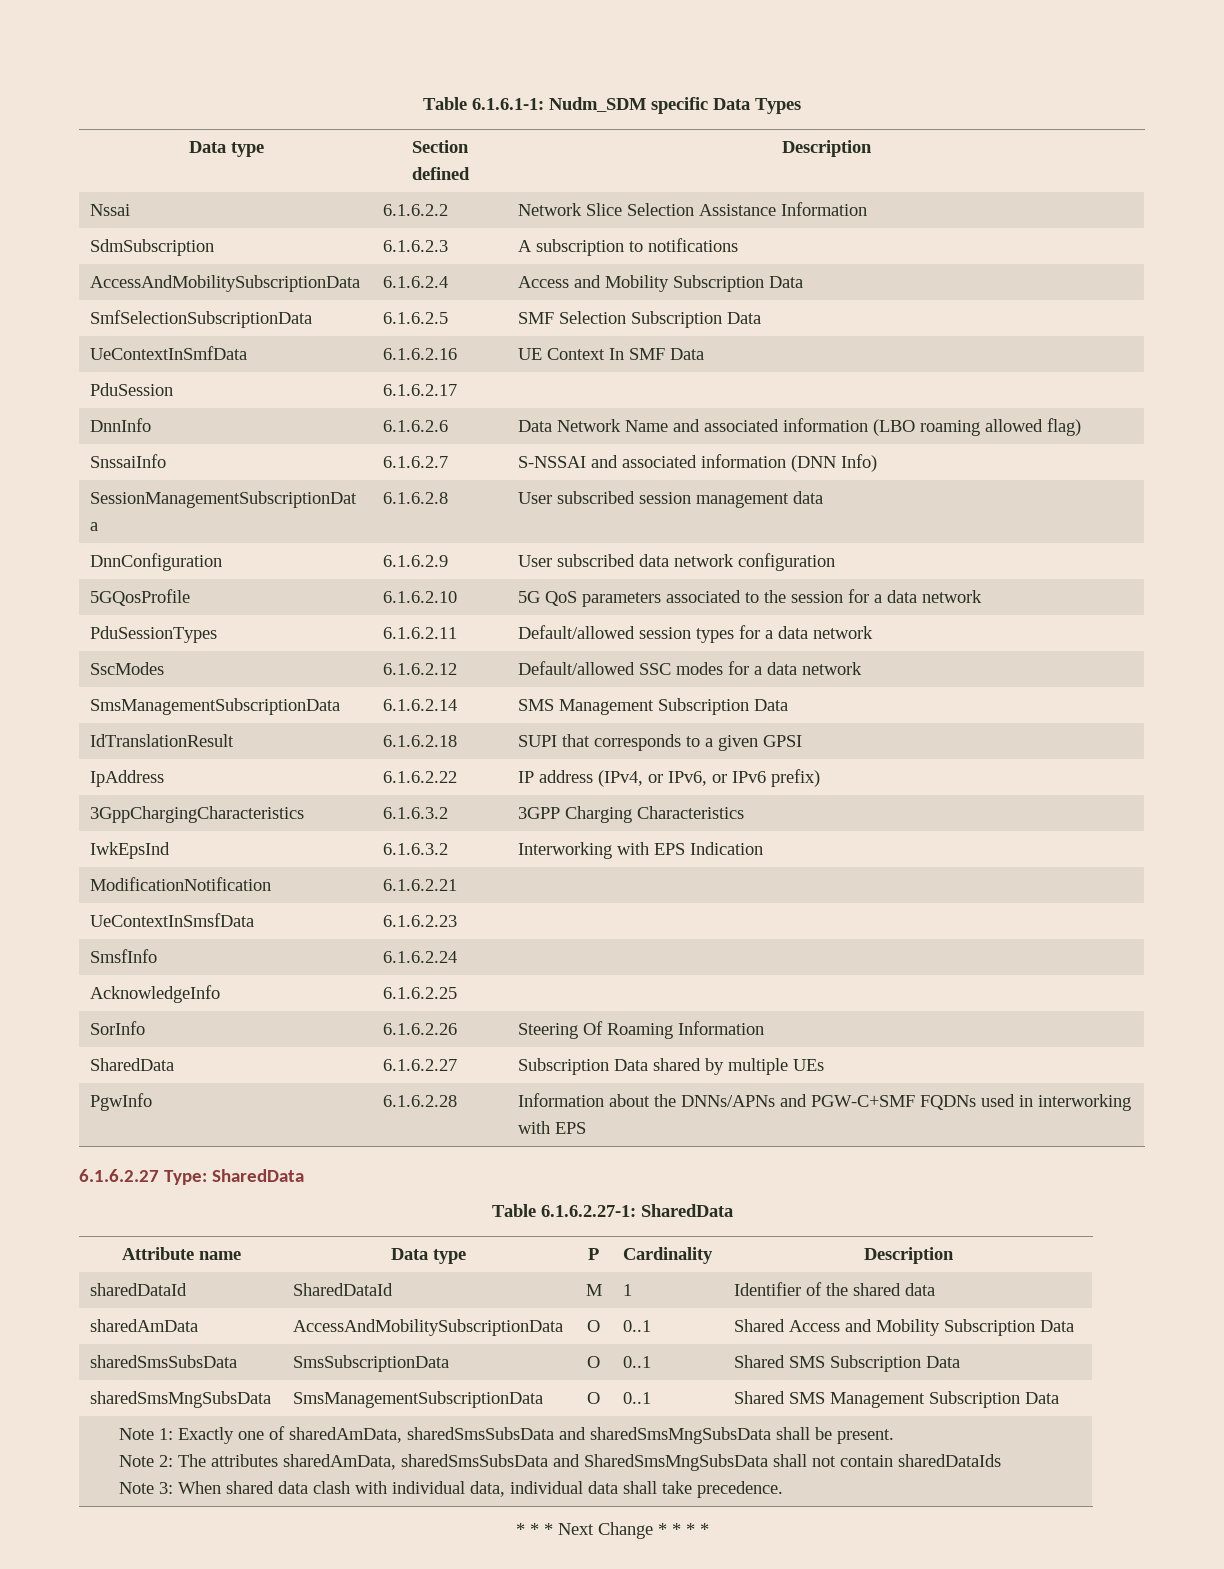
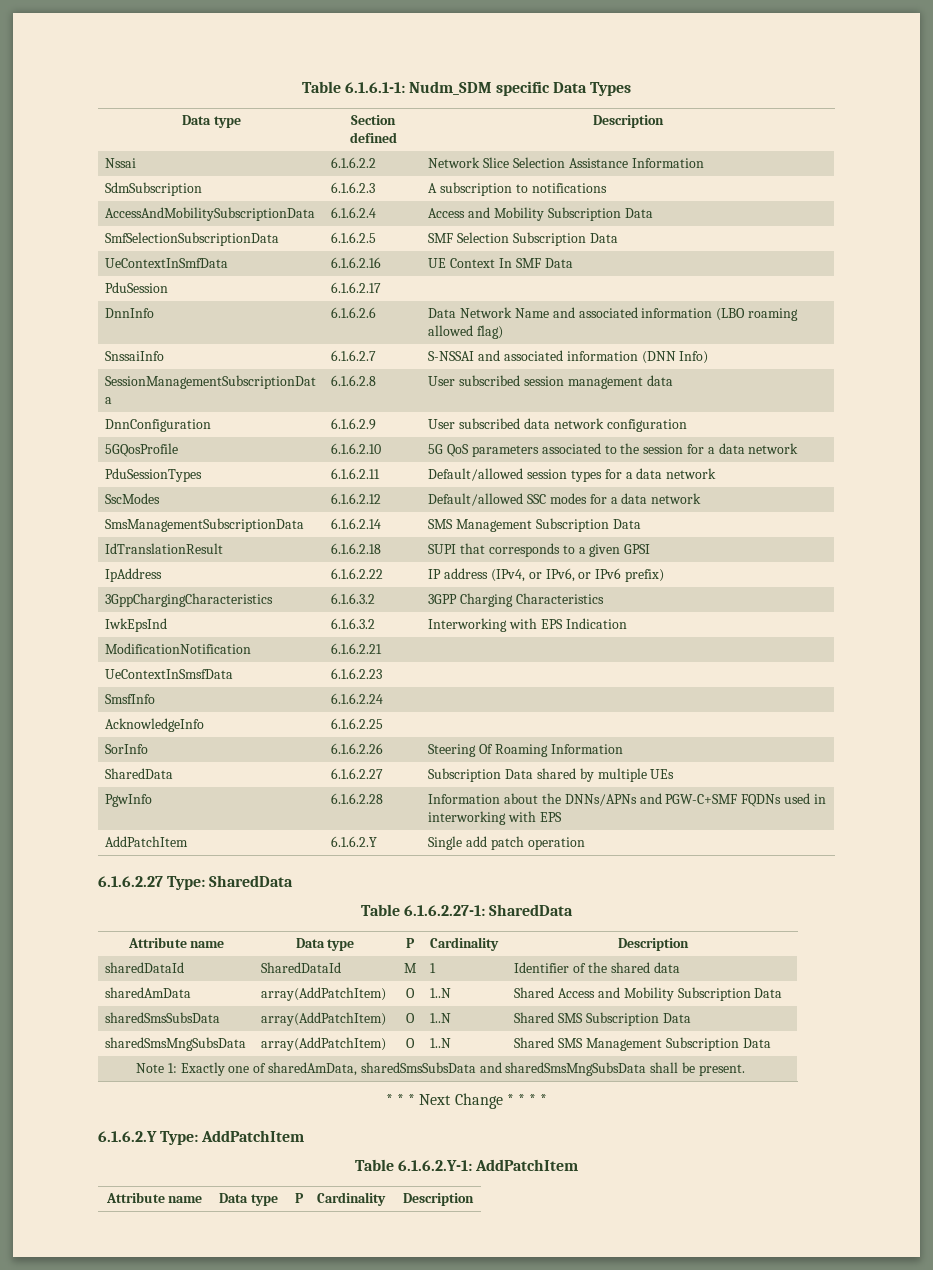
+ AddPatchItem | 6.1.6.2.Y | Single add patch operation
- sharedAmData | AccessAndMobilitySubscriptionData | O | 0..1 | Shared Access and Mobility Subscription Data
+ sharedAmData | array(AddPatchItem) | O | 1..N | Shared Access and Mobility Subscription Data
- sharedSmsSubsData | SmsSubscriptionData | O | 0..1 | Shared SMS Subscription Data
+ sharedSmsSubsData | array(AddPatchItem) | O | 1..N | Shared SMS Subscription Data
- sharedSmsMngSubsData | SmsManagementSubscriptionData | O | 0..1 | Shared SMS Management Subscription Data
+ sharedSmsMngSubsData | array(AddPatchItem) | O | 1..N | Shared SMS Management Subscription Data
  Note 1: Exactly one of sharedAmData, sharedSmsSubsData and sharedSmsMngSubsData shall be present.
- Note 2: The attributes sharedAmData, sharedSmsSubsData and SharedSmsMngSubsData shall not contain sharedDataIds
- Note 3: When shared data clash with individual data, individual data shall take precedence.
+ 6.1.6.2.Y Type: AddPatchItem
+ Table 6.1.6.2.Y-1: AddPatchItem
+ Attribute name | Data type | P | Cardinality | Description

